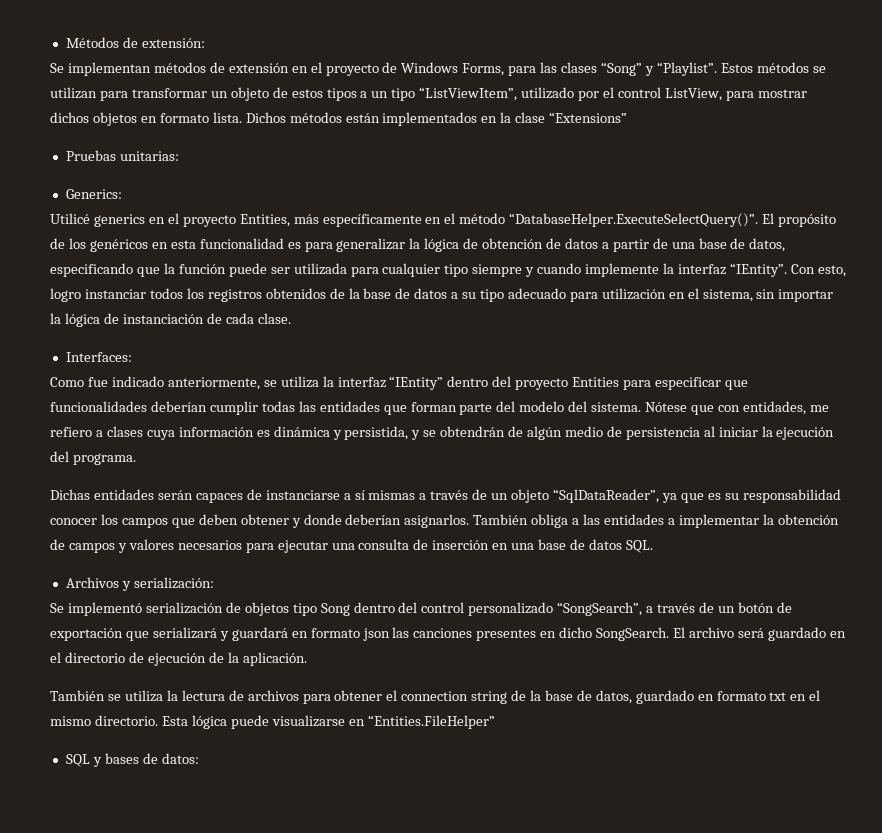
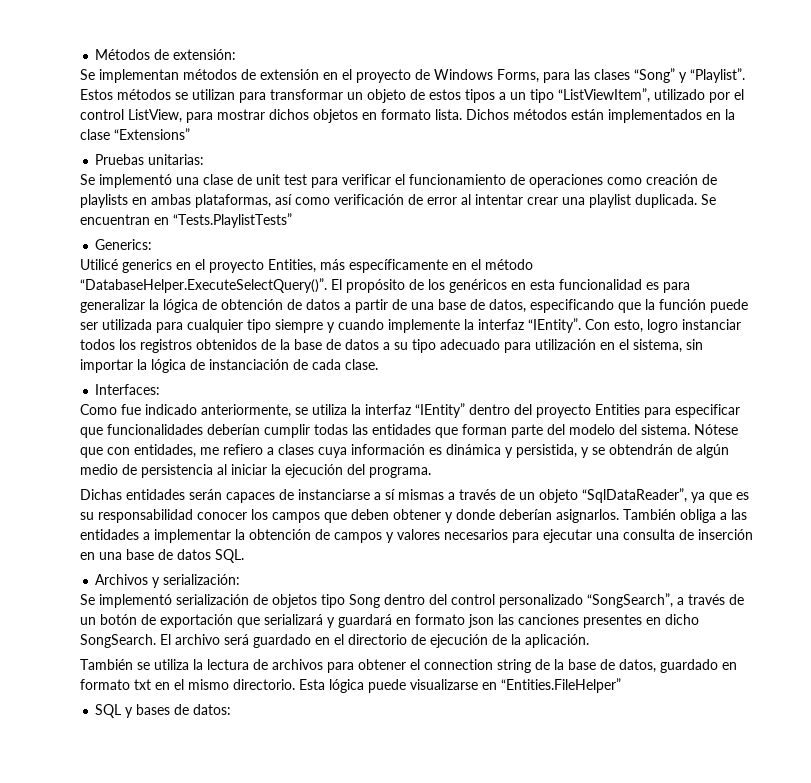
+ Se implementó una clase de unit test para verificar el funcionamiento de operaciones como creación de playlists en ambas plataformas, así como verificación de error al intentar crear una playlist duplicada. Se encuentran en “Tests.PlaylistTests”

